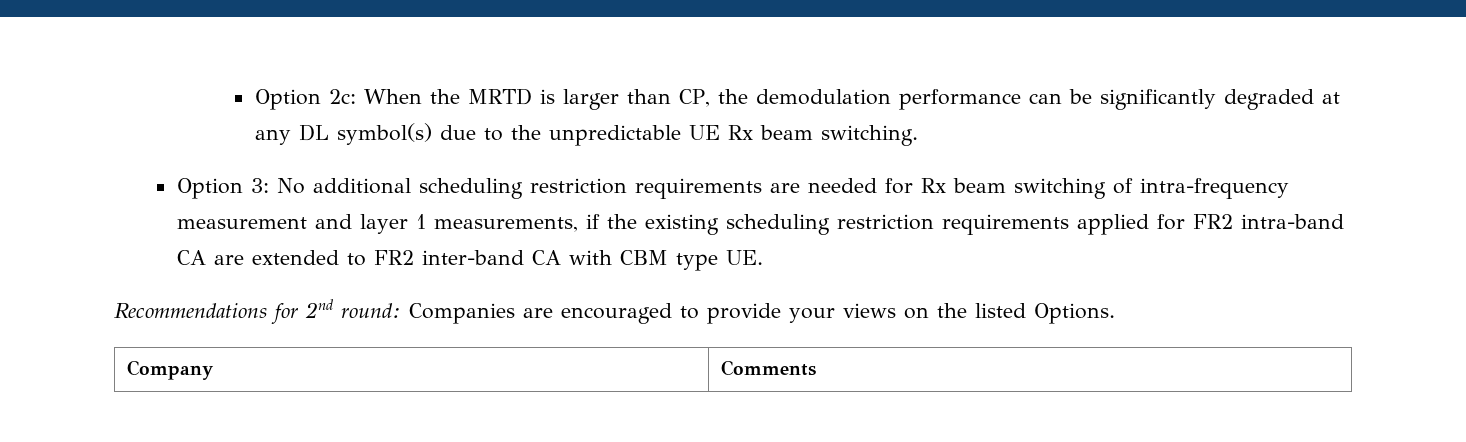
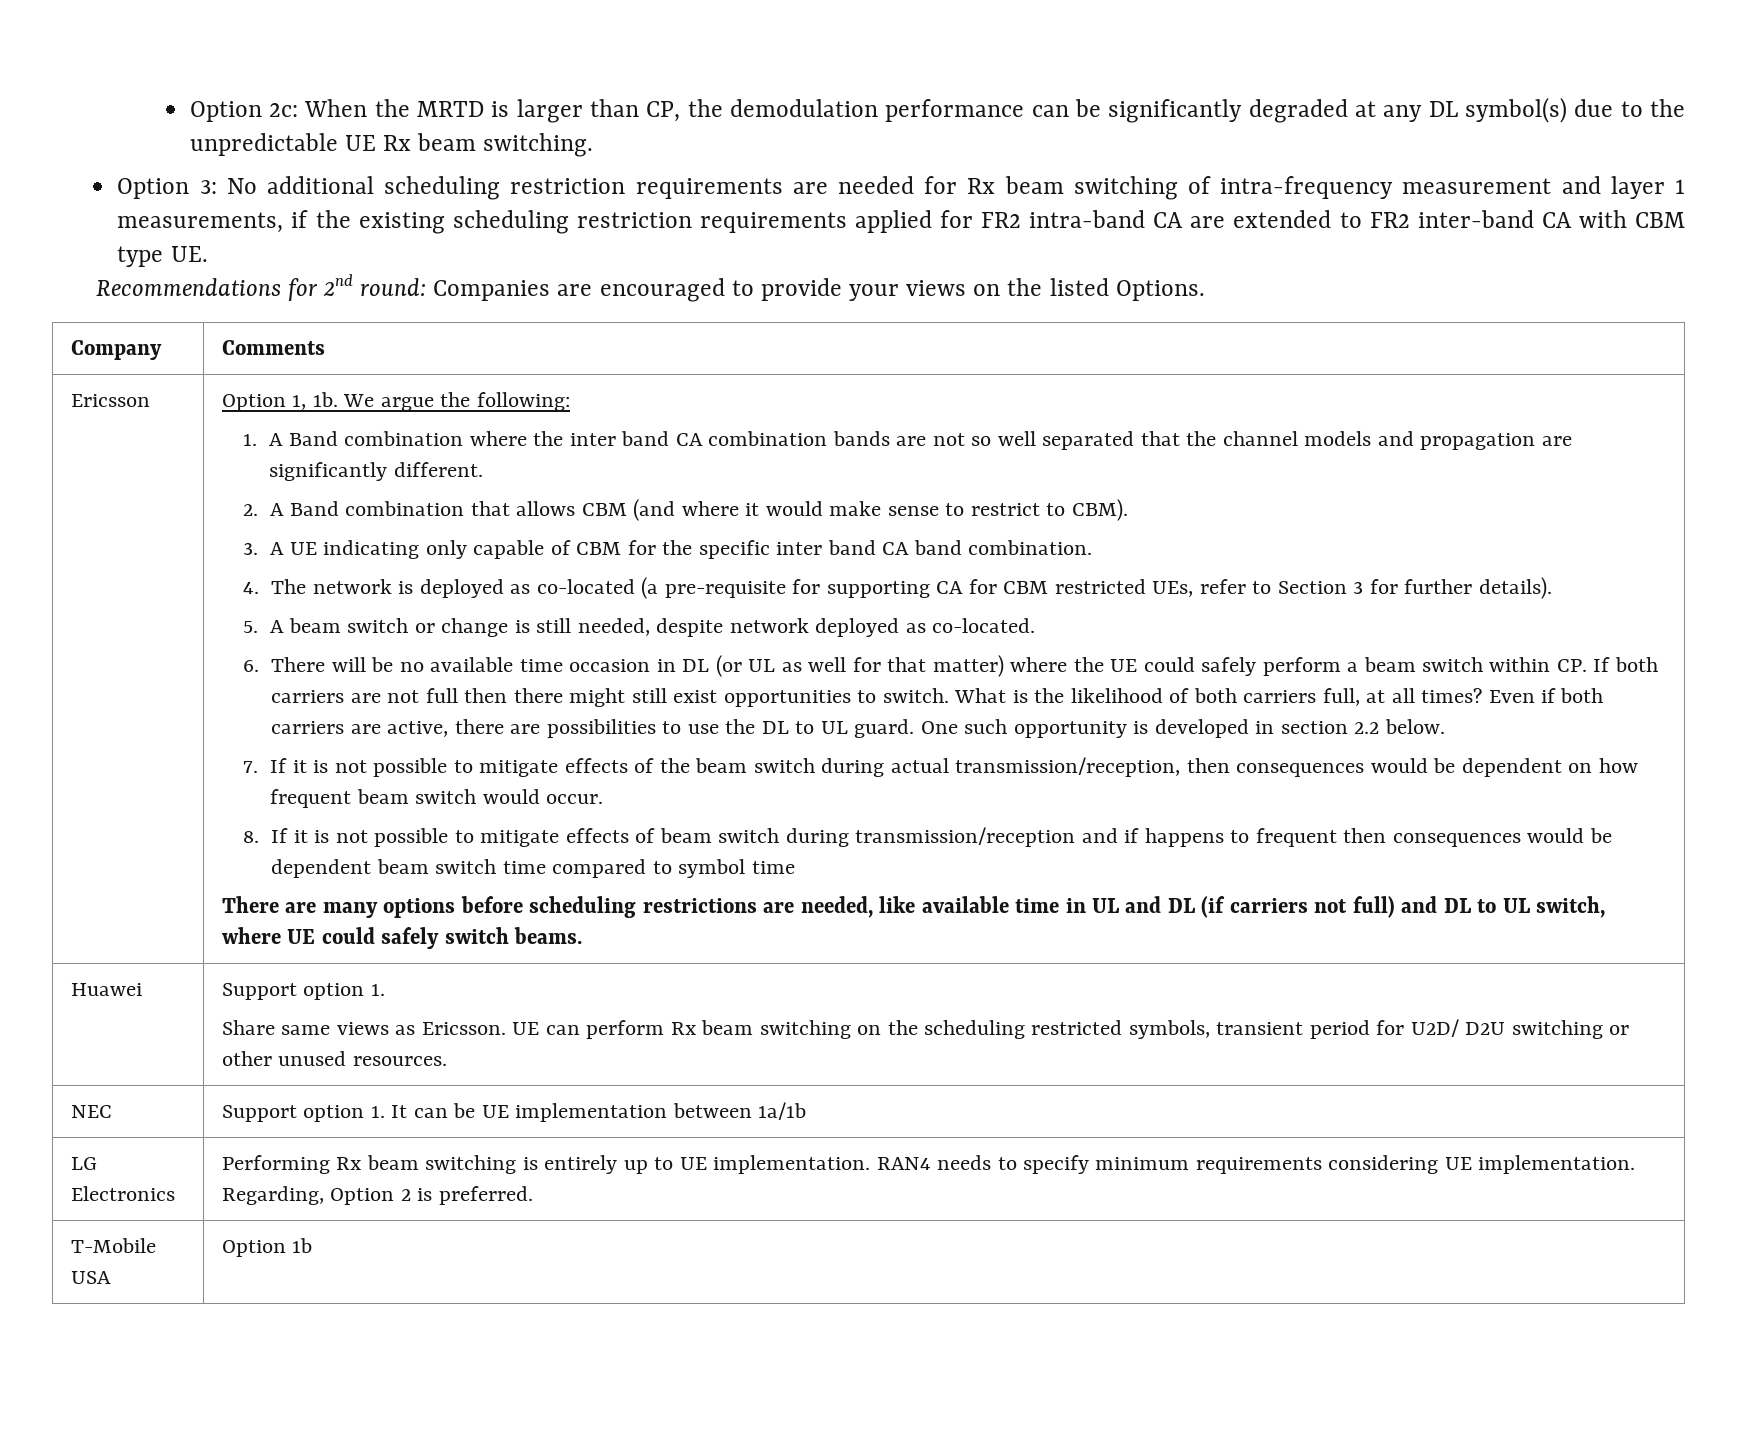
+ Ericsson | Option 1, 1b. We argue the following:
+ 1. A Band combination where the inter band CA combination bands are not so well separated that the channel models and propagation are significantly different.
+ 2. A Band combination that allows CBM (and where it would make sense to restrict to CBM).
+ 3. A UE indicating only capable of CBM for the specific inter band CA band combination.
+ 4. The network is deployed as co-located (a pre-requisite for supporting CA for CBM restricted UEs, refer to Section 3 for further details).
+ 5. A beam switch or change is still needed, despite network deployed as co-located.
+ 6. There will be no available time occasion in DL (or UL as well for that matter) where the UE could safely perform a beam switch within CP. If both carriers are not full then there might still exist opportunities to switch. What is the likelihood of both carriers full, at all times? Even if both carriers are active, there are possibilities to use the DL to UL guard. One such opportunity is developed in section 2.2 below.
+ 7. If it is not possible to mitigate effects of the beam switch during actual transmission/reception, then consequences would be dependent on how frequent beam switch would occur.
+ 8. If it is not possible to mitigate effects of beam switch during transmission/reception and if happens to frequent then consequences would be dependent beam switch time compared to symbol time
+ There are many options before scheduling restrictions are needed, like available time in UL and DL (if carriers not full) and DL to UL switch, where UE could safely switch beams.
+ Huawei | Support option 1.
+ Share same views as Ericsson. UE can perform Rx beam switching on the scheduling restricted symbols, transient period for U2D/ D2U switching or other unused resources.
+ NEC | Support option 1. It can be UE implementation between 1a/1b
+ LG Electronics | Performing Rx beam switching is entirely up to UE implementation. RAN4 needs to specify minimum requirements considering UE implementation. Regarding, Option 2 is preferred.
+ T-Mobile USA | Option 1b

